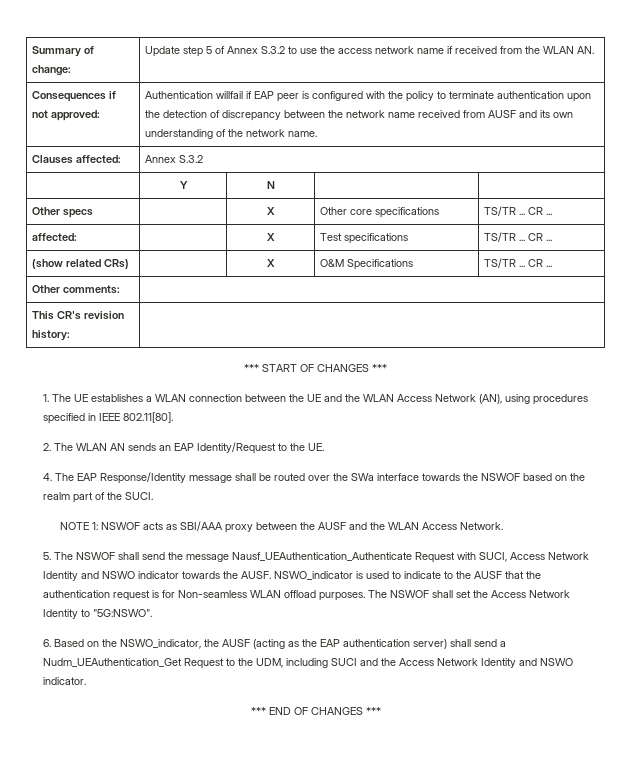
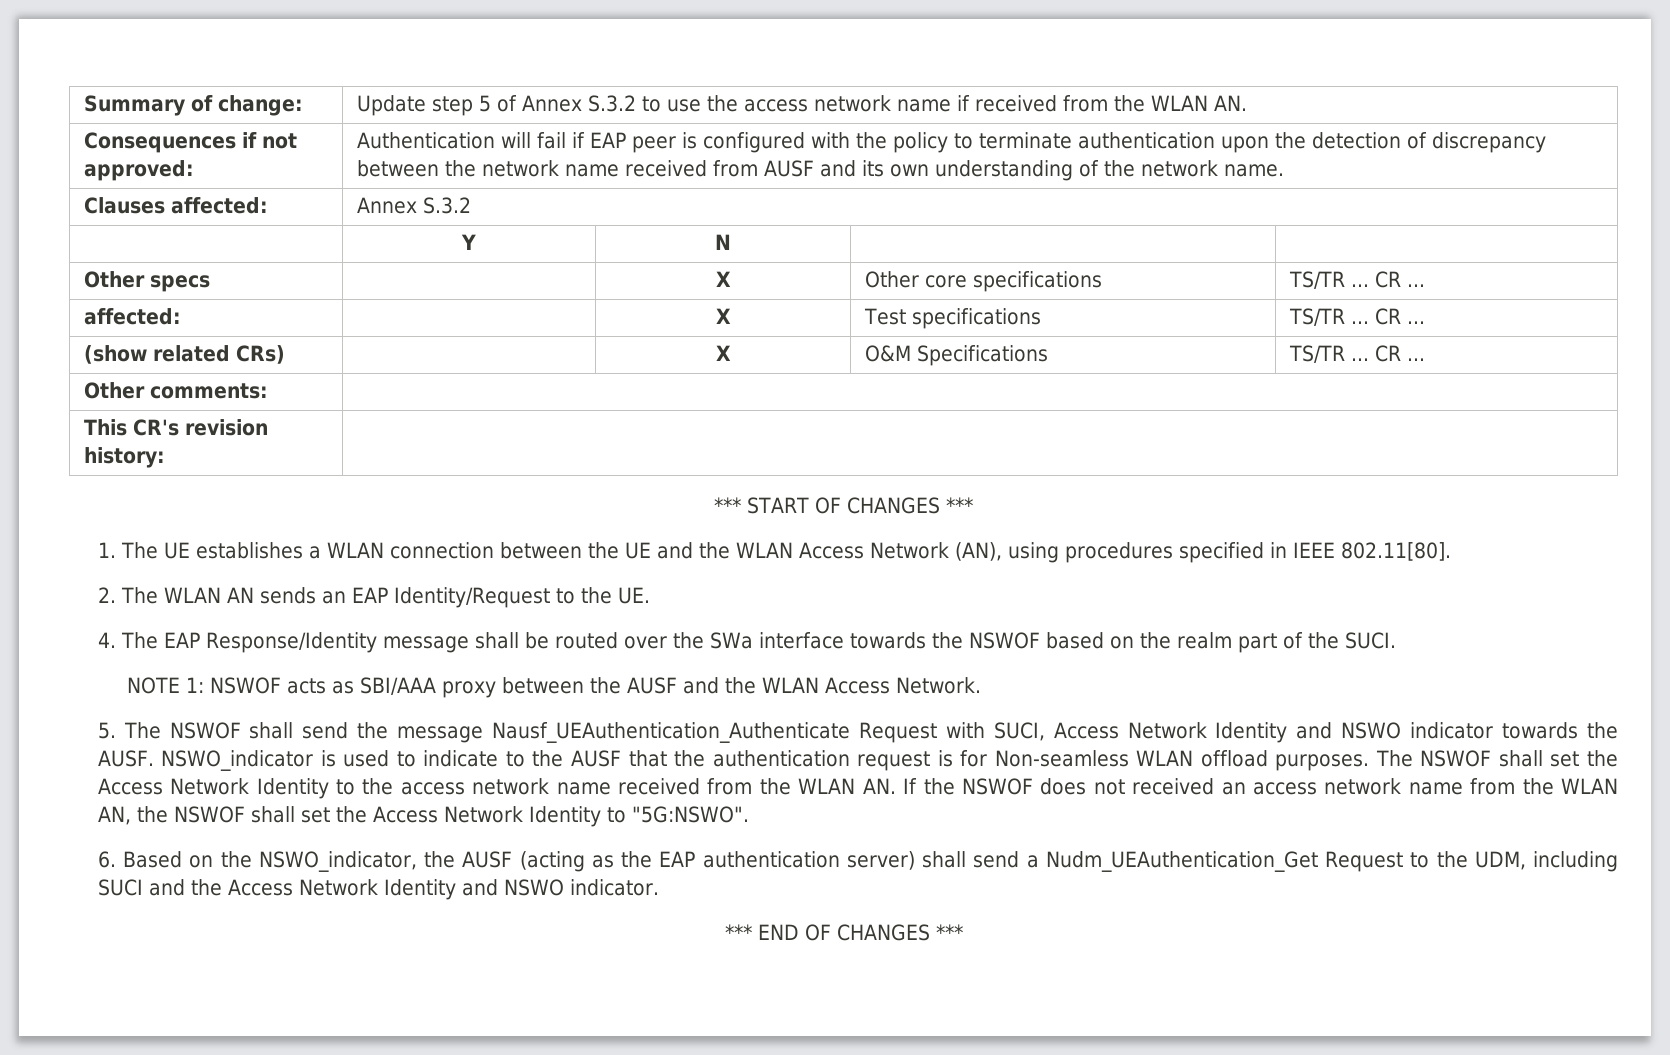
- Consequences if not approved: | Authentication willfail if EAP peer is configured with the policy to terminate authentication upon the detection of discrepancy between the network name received from AUSF and its own understanding of the network name.
+ Consequences if not approved: | Authentication will fail if EAP peer is configured with the policy to terminate authentication upon the detection of discrepancy between the network name received from AUSF and its own understanding of the network name.
- The NSWOF shall set the Access Network Identity to "5G:NSWO".
+ The NSWOF shall set the Access Network Identity to the access network name received from the WLAN AN. If the NSWOF does not received an access network name from the WLAN AN, the NSWOF shall set the Access Network Identity to "5G:NSWO".

